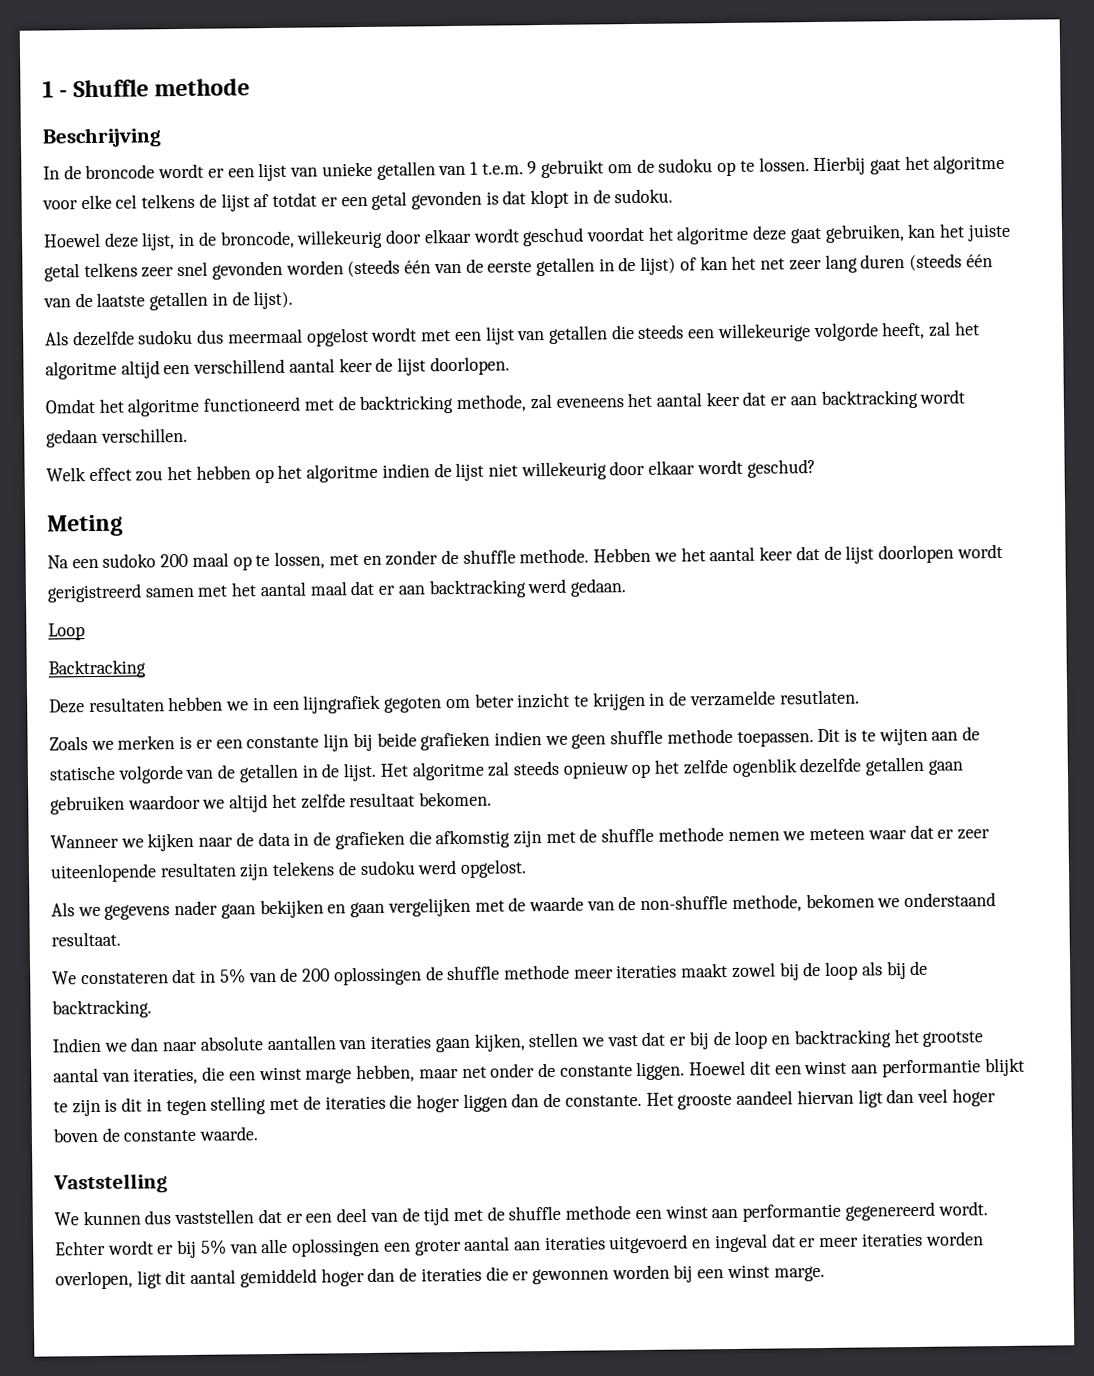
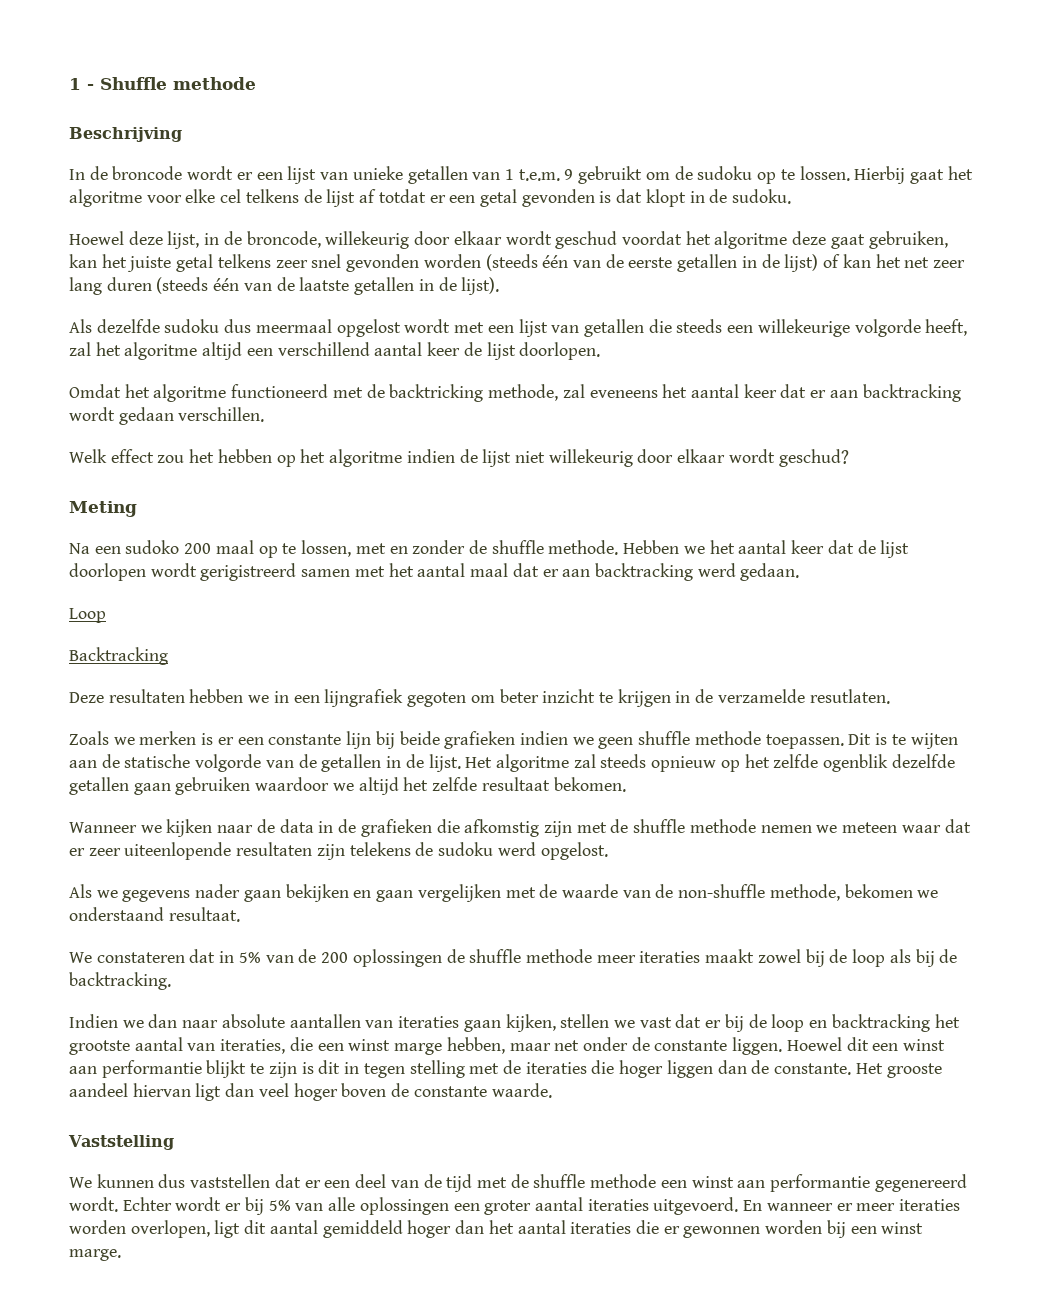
- Echter wordt er bij 5% van alle oplossingen een groter aantal aan iteraties uitgevoerd en ingeval dat er meer iteraties worden overlopen, ligt dit aantal gemiddeld hoger dan de iteraties die er gewonnen worden bij een winst marge.
+ Echter wordt er bij 5% van alle oplossingen een groter aantal iteraties uitgevoerd. En wanneer er meer iteraties worden overlopen, ligt dit aantal gemiddeld hoger dan het aantal iteraties die er gewonnen worden bij een winst marge.

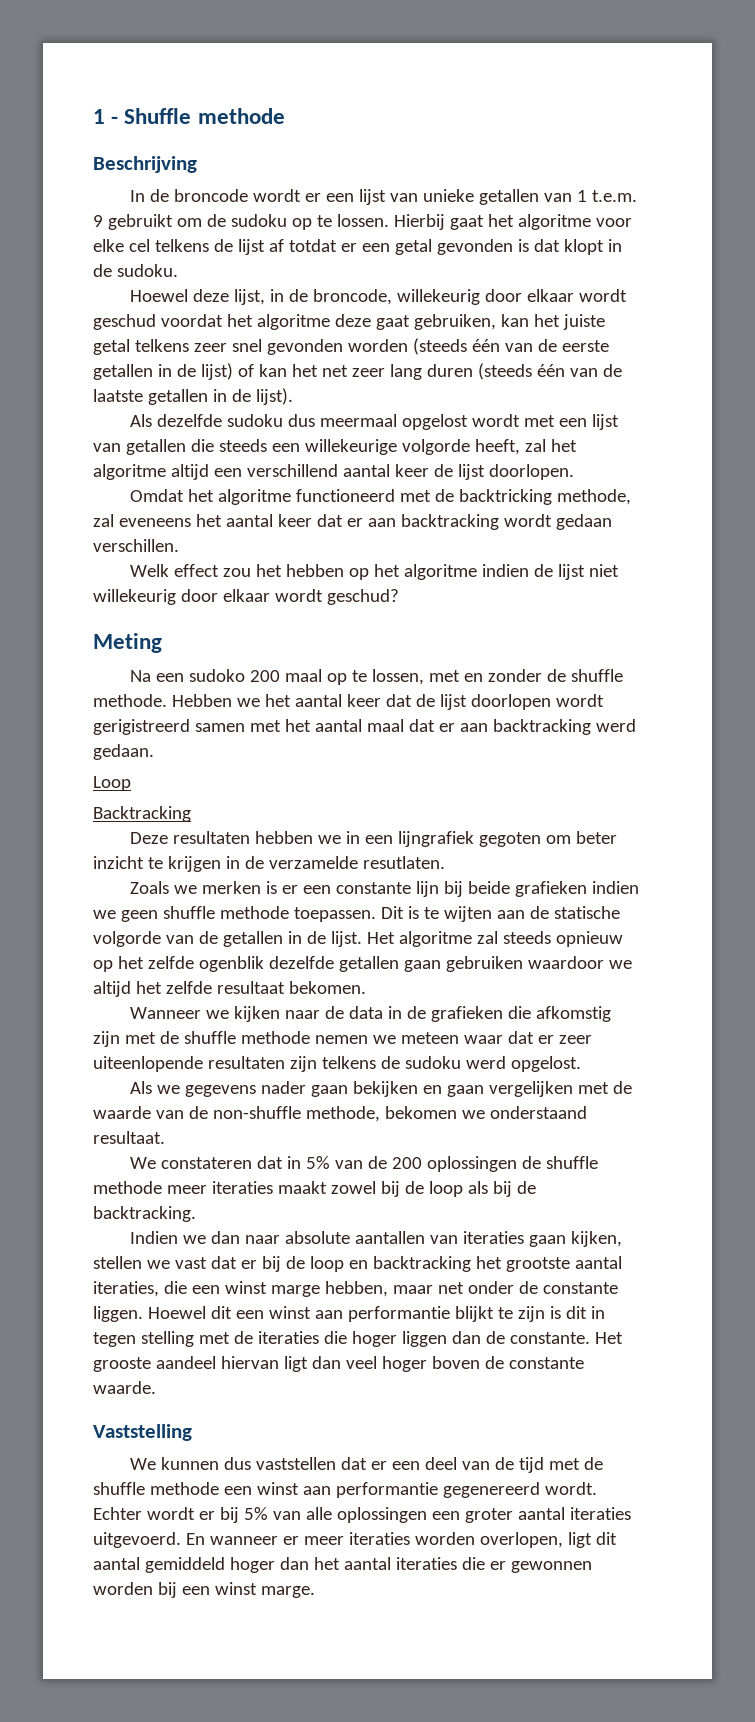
- Wanneer we kijken naar de data in de grafieken die afkomstig zijn met de shuffle methode nemen we meteen waar dat er zeer uiteenlopende resultaten zijn telekens de sudoku werd opgelost.
+ Wanneer we kijken naar de data in de grafieken die afkomstig zijn met de shuffle methode nemen we meteen waar dat er zeer uiteenlopende resultaten zijn telkens de sudoku werd opgelost.
- Indien we dan naar absolute aantallen van iteraties gaan kijken, stellen we vast dat er bij de loop en backtracking het grootste aantal van iteraties, die een winst marge hebben, maar net onder de constante liggen.
+ Indien we dan naar absolute aantallen van iteraties gaan kijken, stellen we vast dat er bij de loop en backtracking het grootste aantal iteraties, die een winst marge hebben, maar net onder de constante liggen.

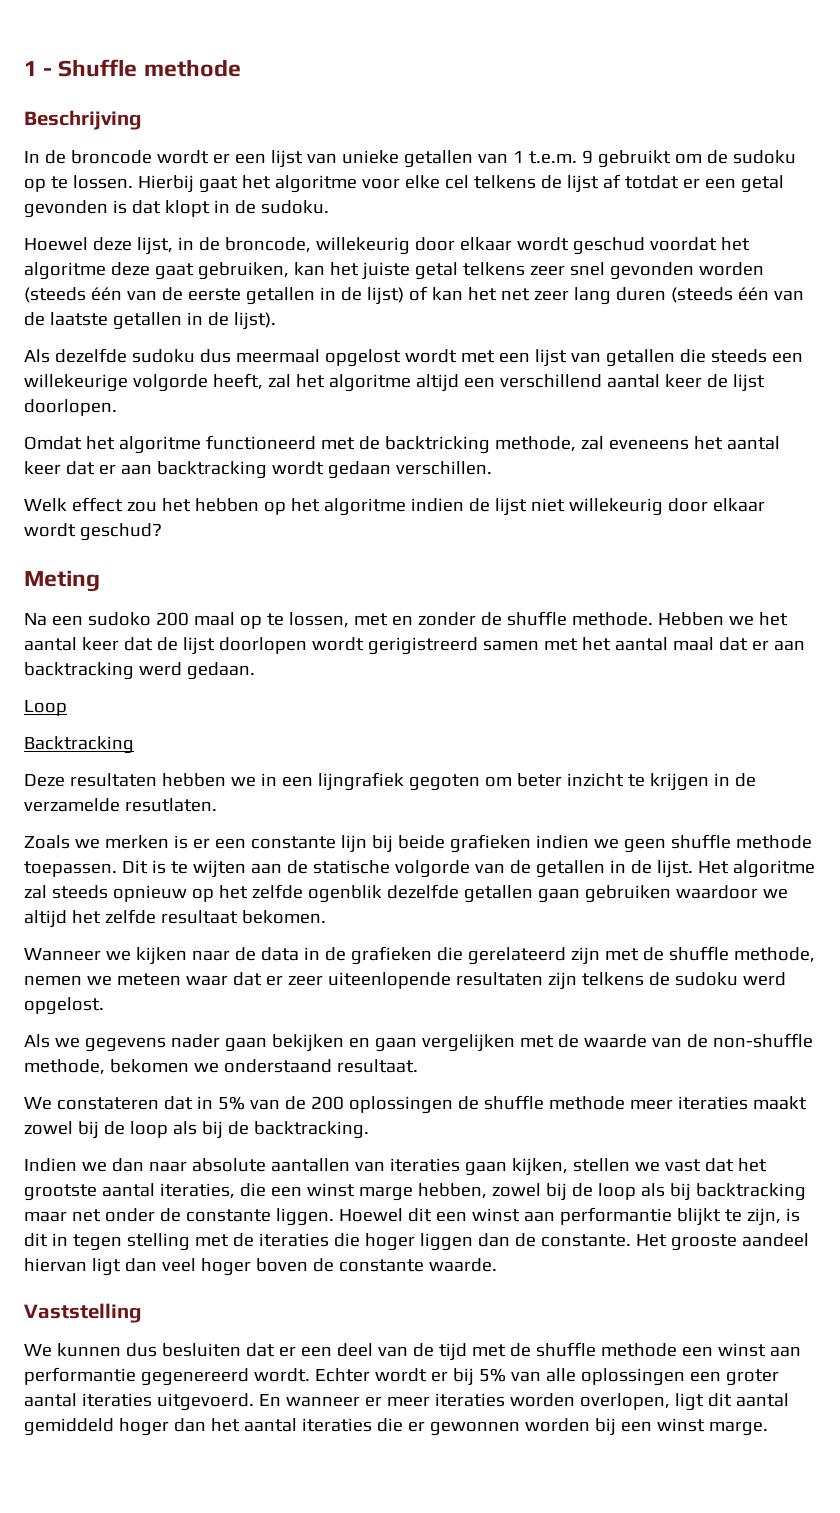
- Wanneer we kijken naar de data in de grafieken die afkomstig zijn met de shuffle methode nemen we meteen waar dat er zeer uiteenlopende resultaten zijn telkens de sudoku werd opgelost.
+ Wanneer we kijken naar de data in de grafieken die gerelateerd zijn met de shuffle methode, nemen we meteen waar dat er zeer uiteenlopende resultaten zijn telkens de sudoku werd opgelost.
- Indien we dan naar absolute aantallen van iteraties gaan kijken, stellen we vast dat er bij de loop en backtracking het grootste aantal iteraties, die een winst marge hebben, maar net onder de constante liggen.
+ Indien we dan naar absolute aantallen van iteraties gaan kijken, stellen we vast dat het grootste aantal iteraties, die een winst marge hebben, zowel bij de loop als bij backtracking maar net onder de constante liggen.
- Hoewel dit een winst aan performantie blijkt te zijn is dit in tegen stelling met de iteraties die hoger liggen dan de constante.
+ Hoewel dit een winst aan performantie blijkt te zijn, is dit in tegen stelling met de iteraties die hoger liggen dan de constante.
- We kunnen dus vaststellen dat er een deel van de tijd met de shuffle methode een winst aan performantie gegenereerd wordt.
+ We kunnen dus besluiten dat er een deel van de tijd met de shuffle methode een winst aan performantie gegenereerd wordt.

